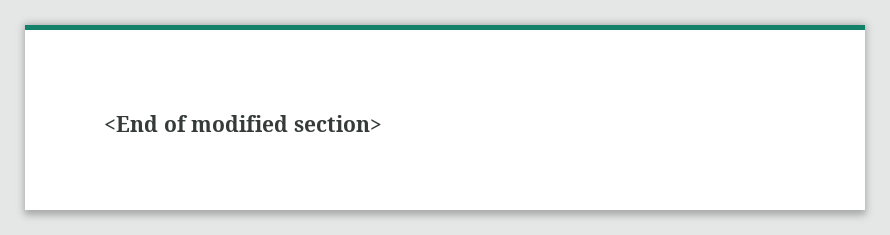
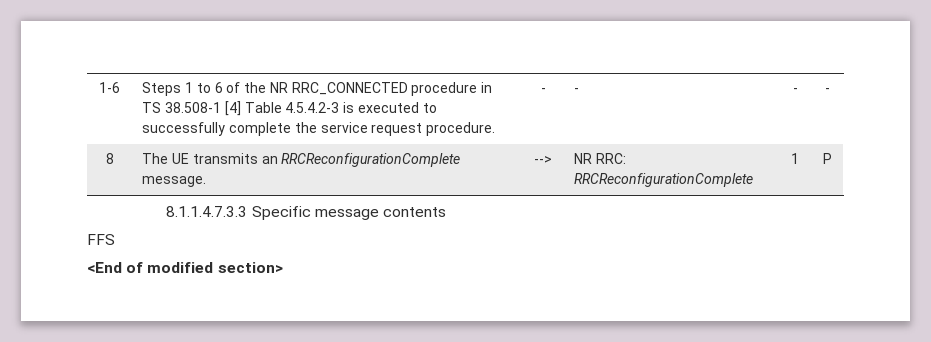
+ 1-6 | Steps 1 to 6 of the NR RRC_CONNECTED procedure in TS 38.508-1 [4] Table 4.5.4.2-3 is executed to successfully complete the service request procedure. | - | - | - | -
+ 8 | The UE transmits an RRCReconfigurationComplete message. | --> | NR RRC: RRCReconfigurationComplete | 1 | P
+ 8.1.1.4.7.3.3 Specific message contents
+ FFS

